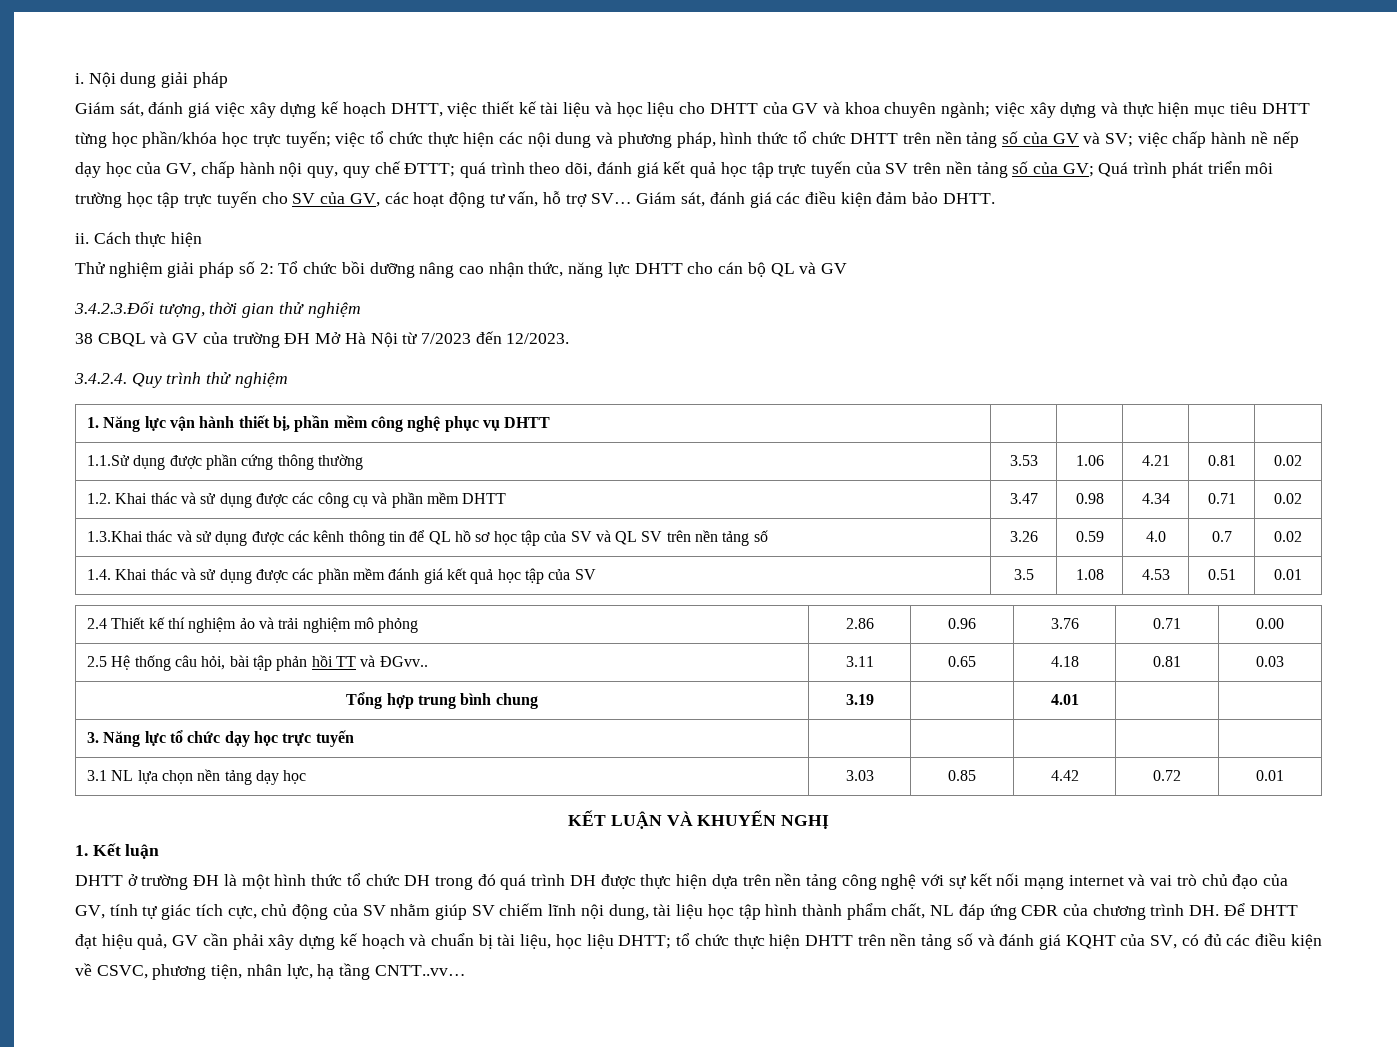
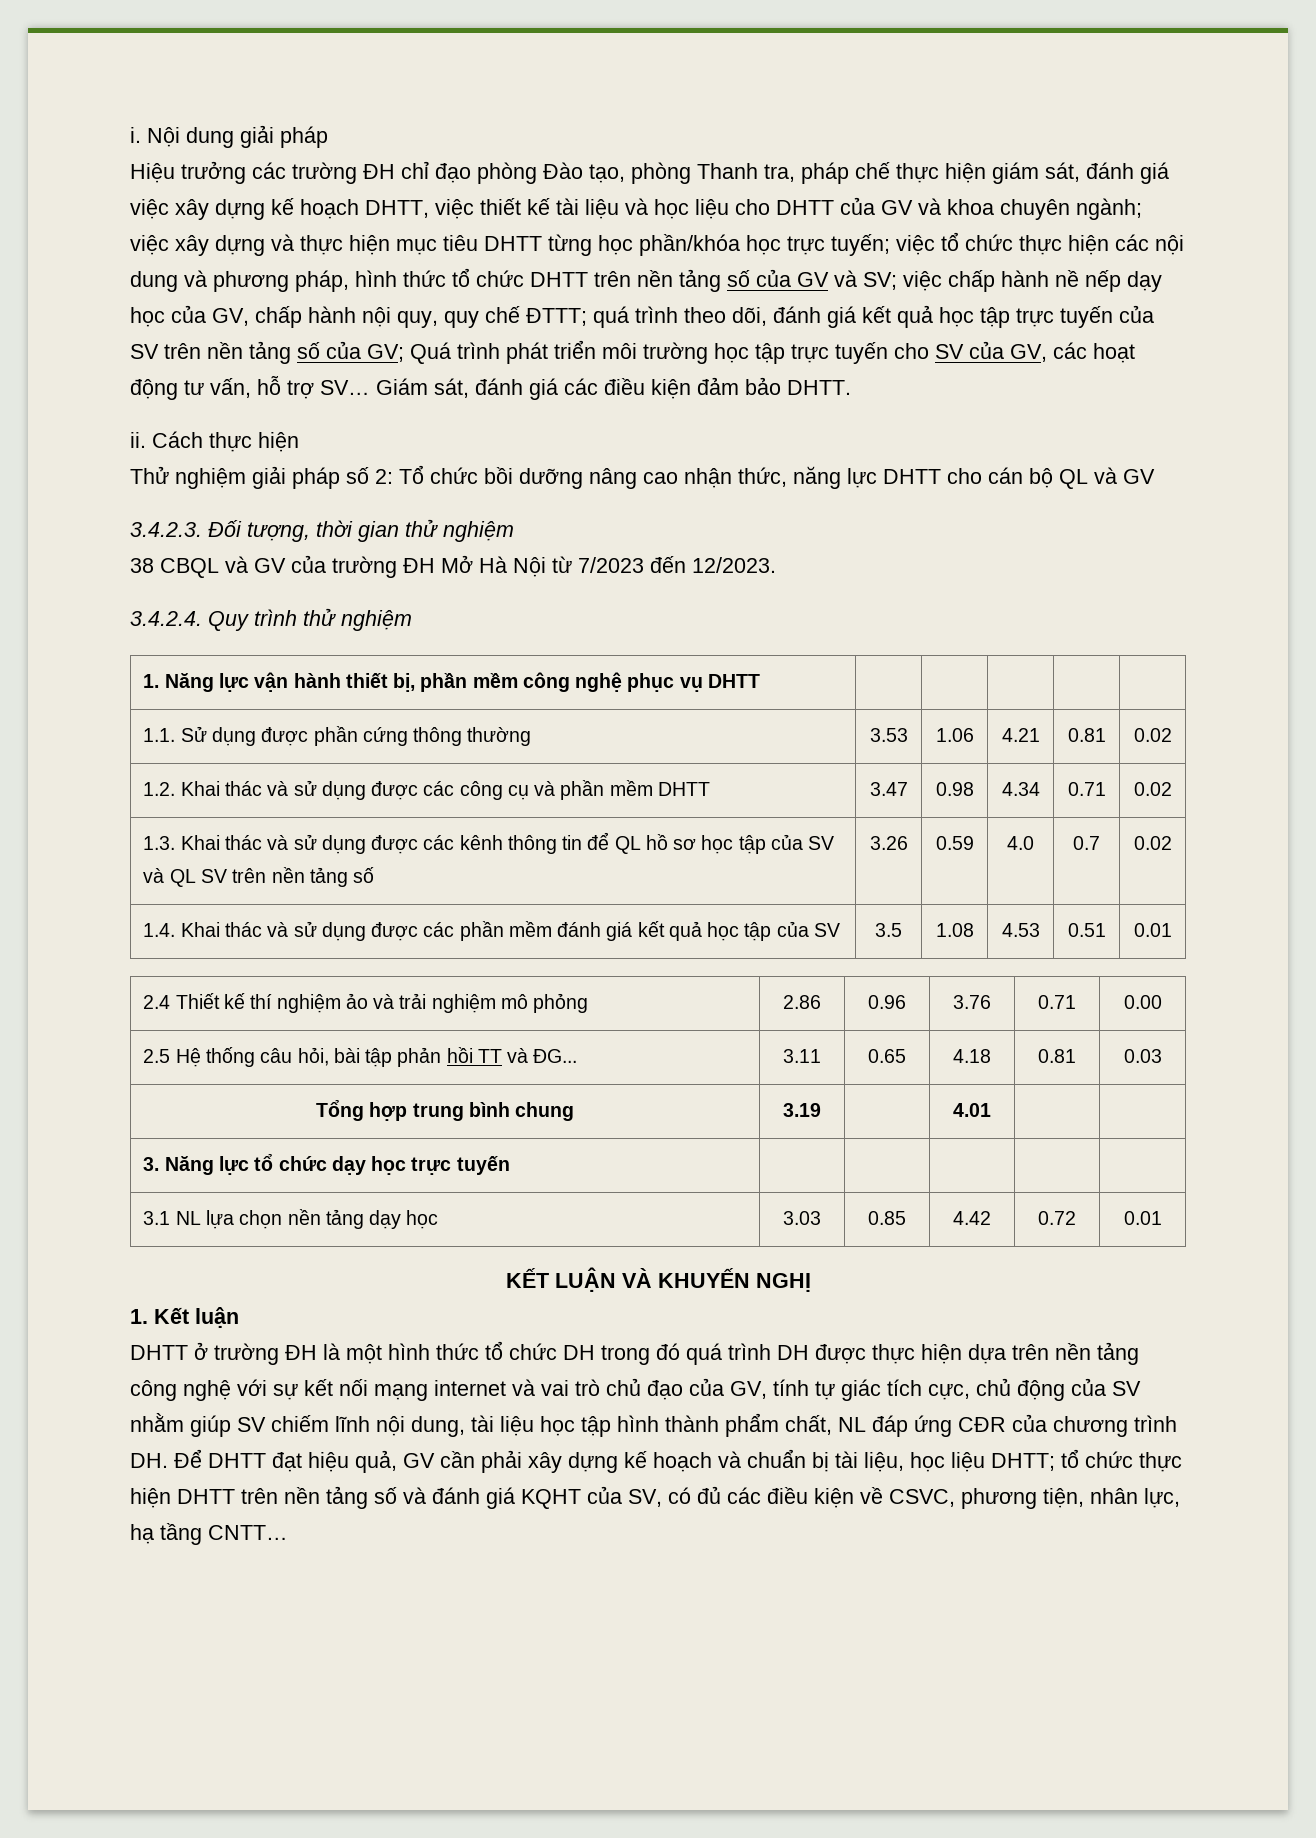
- Giám sát, đánh giá việc xây dựng kế hoạch DHTT, việc thiết kế tài liệu và học liệu cho DHTT của GV và khoa chuyên ngành;
+ Hiệu trưởng các trường ĐH chỉ đạo phòng Đào tạo, phòng Thanh tra, pháp chế thực hiện giám sát, đánh giá việc xây dựng kế hoạch DHTT, việc thiết kế tài liệu và học liệu cho DHTT của GV và khoa chuyên ngành;
- 3.4.2.3.Đối tượng, thời gian thử nghiệm
+ 3.4.2.3. Đối tượng, thời gian thử nghiệm
- 1.1.Sử dụng được phần cứng thông thường | 3.53 | 1.06 | 4.21 | 0.81 | 0.02
+ 1.1. Sử dụng được phần cứng thông thường | 3.53 | 1.06 | 4.21 | 0.81 | 0.02
- 1.3.Khai thác và sử dụng được các kênh thông tin để QL hồ sơ học tập của SV và QL SV trên nền tảng số | 3.26 | 0.59 | 4.0 | 0.7 | 0.02
+ 1.3. Khai thác và sử dụng được các kênh thông tin để QL hồ sơ học tập của SV và QL SV trên nền tảng số | 3.26 | 0.59 | 4.0 | 0.7 | 0.02
- 2.5 Hệ thống câu hỏi, bài tập phản hồi TT và ĐGvv.. | 3.11 | 0.65 | 4.18 | 0.81 | 0.03
+ 2.5 Hệ thống câu hỏi, bài tập phản hồi TT và ĐG... | 3.11 | 0.65 | 4.18 | 0.81 | 0.03
- tổ chức thực hiện DHTT trên nền tảng số và đánh giá KQHT của SV, có đủ các điều kiện về CSVC, phương tiện, nhân lực, hạ tầng CNTT..vv…
+ tổ chức thực hiện DHTT trên nền tảng số và đánh giá KQHT của SV, có đủ các điều kiện về CSVC, phương tiện, nhân lực, hạ tầng CNTT…

